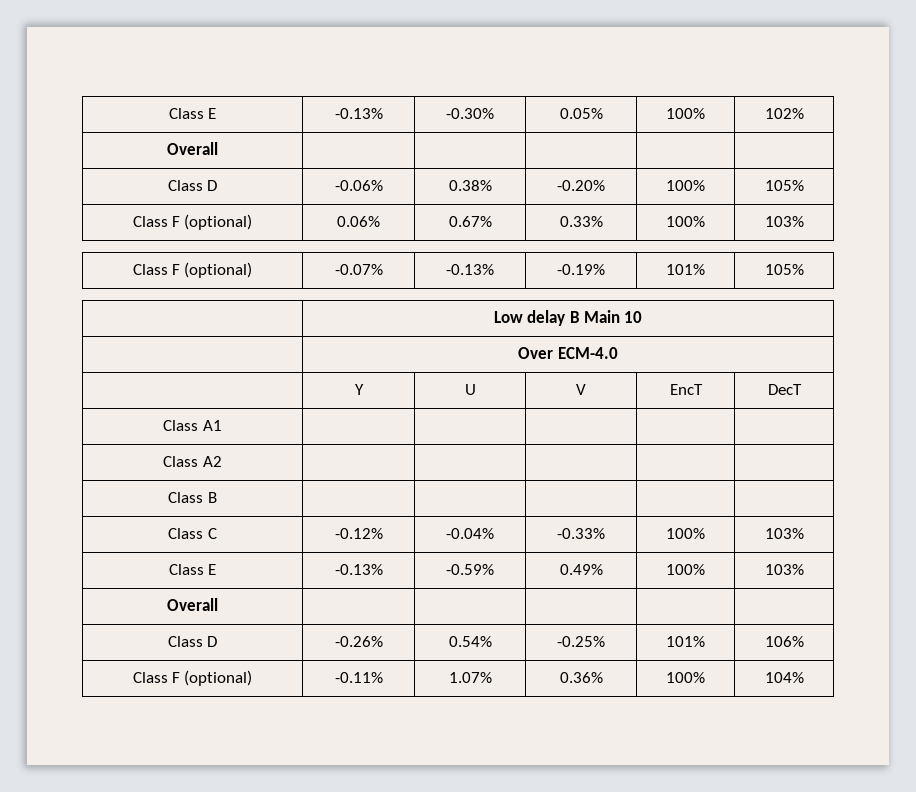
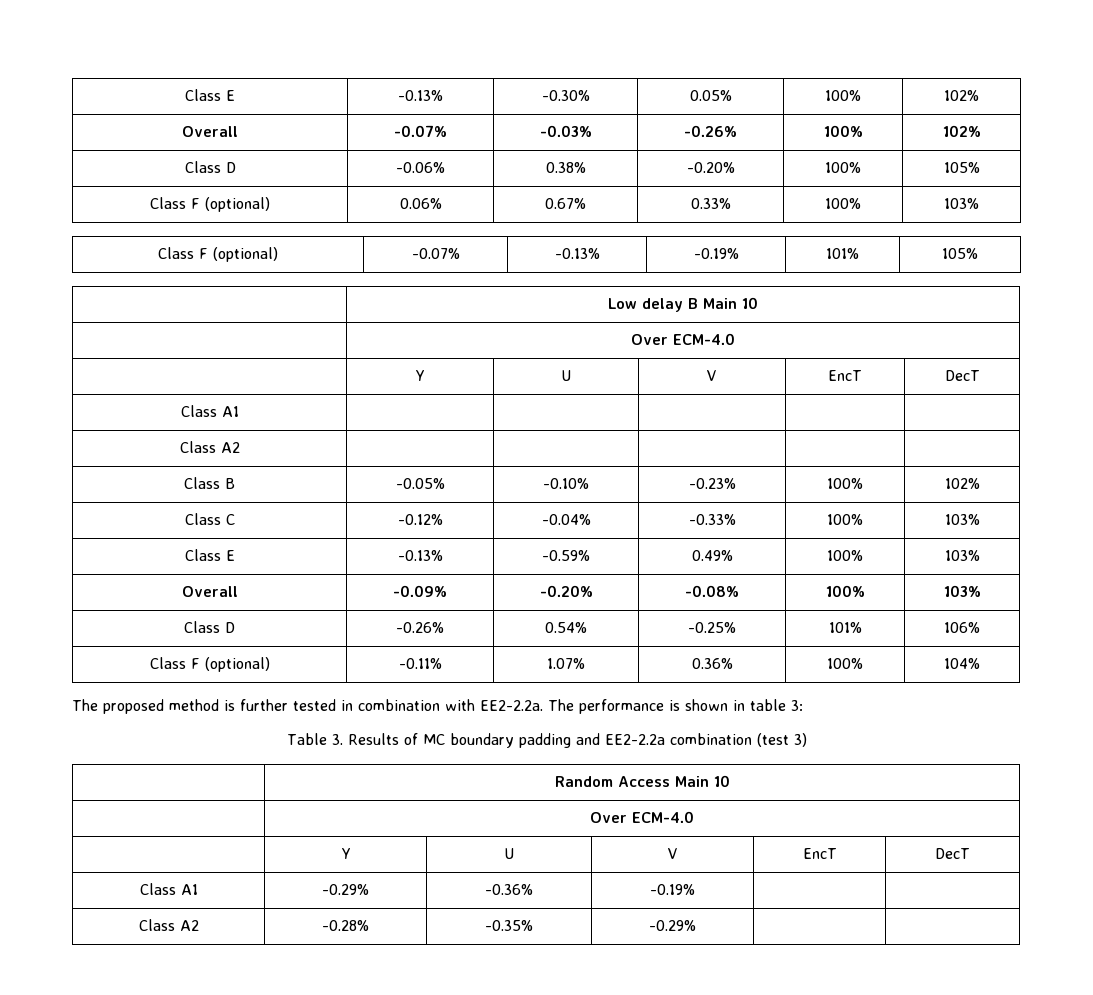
  Class E | -0.13% | -0.30% | 0.05% | 100% | 102%
- Overall | | | | |
+ Overall | -0.07% | -0.03% | -0.26% | 100% | 102%
- Class B | | | | |
+ Class B | -0.05% | -0.10% | -0.23% | 100% | 102%
  Class E | -0.13% | -0.59% | 0.49% | 100% | 103%
- Overall | | | | |
+ Overall | -0.09% | -0.20% | -0.08% | 100% | 103%
+ The proposed method is further tested in combination with EE2-2.2a. The performance is shown in table 3:
+ Table 3. Results of MC boundary padding and EE2-2.2a combination (test 3)
+ | Random Access Main 10
+ | Over ECM-4.0
+ | Y | U | V | EncT | DecT
+ Class A1 | -0.29% | -0.36% | -0.19% | |
+ Class A2 | -0.28% | -0.35% | -0.29% | |

